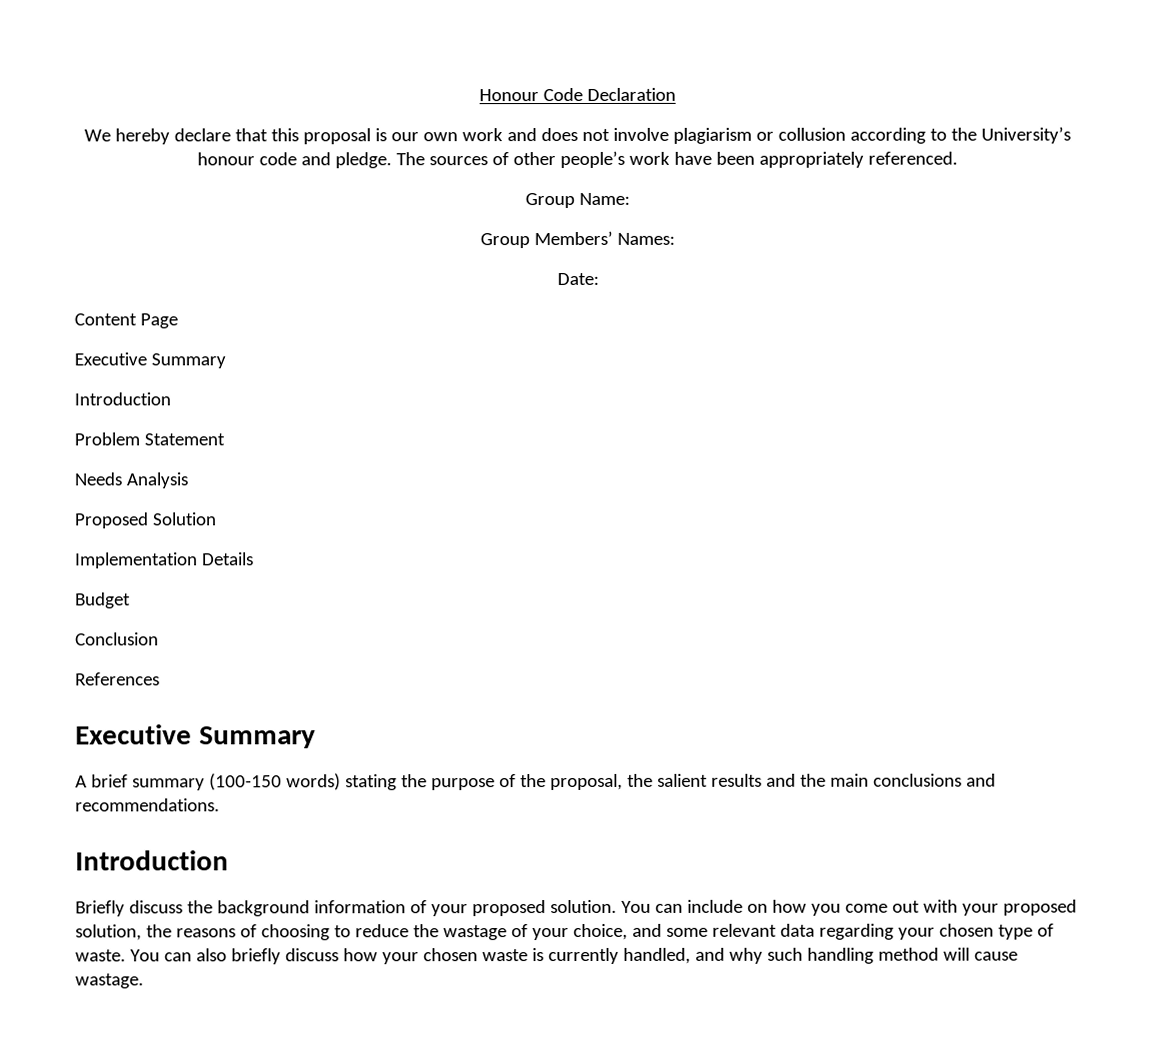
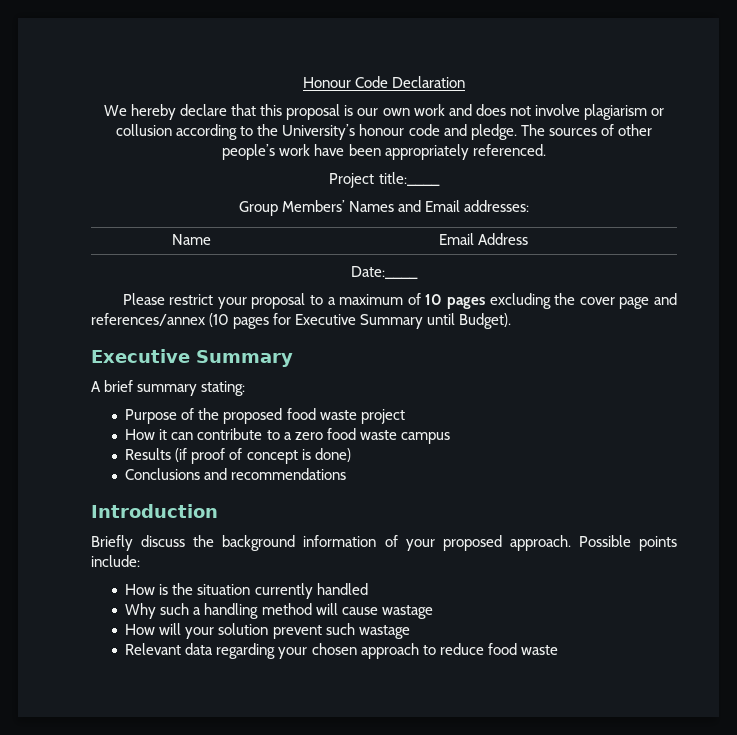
- Group Name:
+ Project title:____
- Group Members’ Names:
- Date:
- Content Page
- Executive Summary
- Introduction
- Problem Statement
- Needs Analysis
- Proposed Solution
- Implementation Details
- Budget
- Conclusion
- References
+ Group Members’ Names and Email addresses:
+ Name | Email Address
+ Date:____
+ Please restrict your proposal to a maximum of 10 pages excluding the cover page and references/annex (10 pages for Executive Summary until Budget).
- A brief summary (100-150 words) stating the purpose of the proposal, the salient results and the main conclusions and recommendations.
+ A brief summary stating:
+ Purpose of the proposed food waste project
+ How it can contribute to a zero food waste campus
+ Results (if proof of concept is done)
+ Conclusions and recommendations
- Briefly discuss the background information of your proposed solution. You can include on how you come out with your proposed solution, the reasons of choosing to reduce the wastage of your choice, and some relevant data regarding your chosen type of waste. You can also briefly discuss how your chosen waste is currently handled, and why such handling method will cause wastage.
+ Briefly discuss the background information of your proposed approach. Possible points include:
+ How is the situation currently handled
+ Why such a handling method will cause wastage
+ How will your solution prevent such wastage
+ Relevant data regarding your chosen approach to reduce food waste

